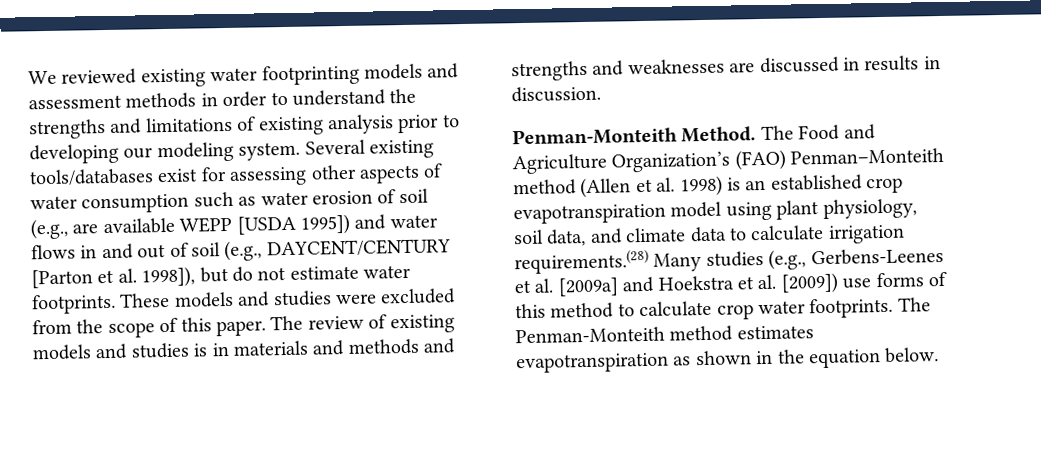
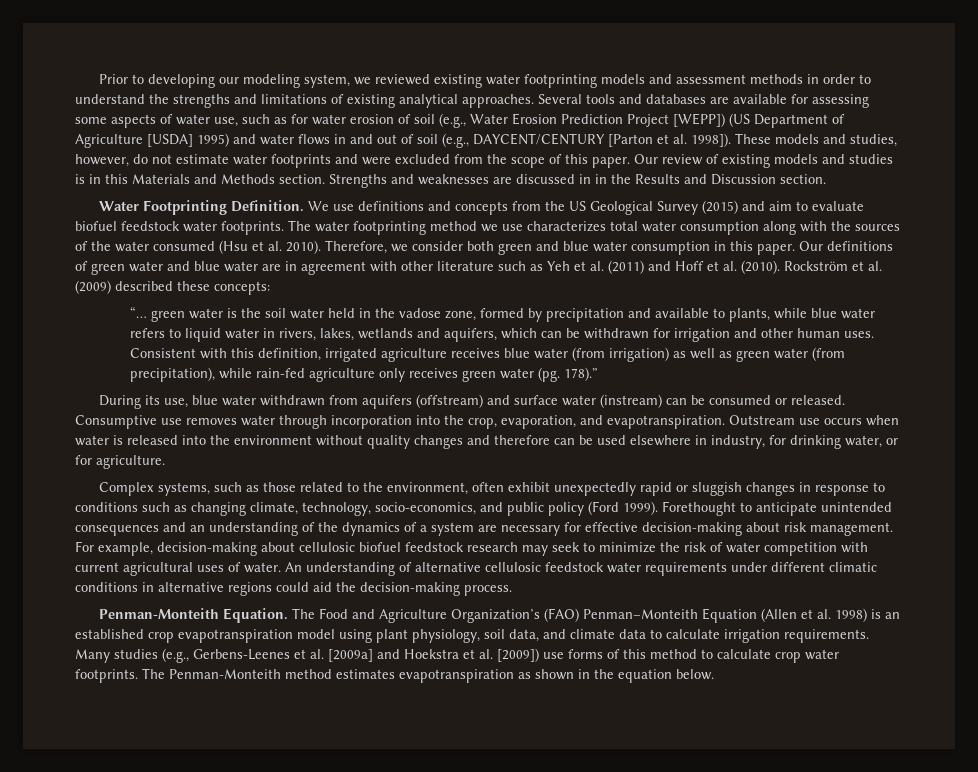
- We reviewed existing water footprinting models and assessment methods in order to understand the strengths and limitations of existing analysis prior to developing our modeling system. Several existing tools/databases exist for assessing other aspects of water consumption such as water erosion of soil (e.g., are available WEPP [USDA 1995]) and water flows in and out of soil (e.g., DAYCENT/CENTURY [Parton et al. 1998]), but do not estimate water footprints. These models and studies were excluded from the scope of this paper.
+ Prior to developing our modeling system, we reviewed existing water footprinting models and assessment methods in order to understand the strengths and limitations of existing analytical approaches. Several tools and databases are available for assessing some aspects of water use, such as for water erosion of soil (e.g., Water Erosion Prediction Project [WEPP]) (US Department of Agriculture [USDA] 1995) and water flows in and out of soil (e.g., DAYCENT/CENTURY [Parton et al. 1998]). These models and studies, however, do not estimate water footprints and were excluded from the scope of this paper.
- The review of existing models and studies is in materials and methods and strengths and weaknesses are discussed in results in discussion.
- Penman-Monteith Method.
+ Our review of existing models and studies is in this Materials and Methods section. Strengths and weaknesses are discussed in in the Results and Discussion section.
+ Water Footprinting Definition. We use definitions and concepts from the US Geological Survey (2015) and aim to evaluate biofuel feedstock water footprints. The water footprinting method we use characterizes total water consumption along with the sources of the water consumed (Hsu et al. 2010). Therefore, we consider both green and blue water consumption in this paper. Our definitions of green water and blue water are in agreement with other literature such as Yeh et al. (2011) and Hoff et al. (2010). Rockström et al. (2009) described these concepts:
+ “… green water is the soil water held in the vadose zone, formed by precipitation and available to plants, while blue water refers to liquid water in rivers, lakes, wetlands and aquifers, which can be withdrawn for irrigation and other human uses. Consistent with this definition, irrigated agriculture receives blue water (from irrigation) as well as green water (from precipitation), while rain-fed agriculture only receives green water (pg. 178).”
+ During its use, blue water withdrawn from aquifers (offstream) and surface water (instream) can be consumed or released. Consumptive use removes water through incorporation into the crop, evaporation, and evapotranspiration. Outstream use occurs when water is released into the environment without quality changes and therefore can be used elsewhere in industry, for drinking water, or for agriculture.
+ Complex systems, such as those related to the environment, often exhibit unexpectedly rapid or sluggish changes in response to conditions such as changing climate, technology, socio-economics, and public policy (Ford 1999). Forethought to anticipate unintended consequences and an understanding of the dynamics of a system are necessary for effective decision-making about risk management. For example, decision-making about cellulosic biofuel feedstock research may seek to minimize the risk of water competition with current agricultural uses of water. An understanding of alternative cellulosic feedstock water requirements under different climatic conditions in alternative regions could aid the decision-making process.
+ Penman-Monteith Equation.
- The Food and Agriculture Organization’s (FAO) Penman–Monteith method (Allen et al. 1998) is an established crop evapotranspiration model using plant physiology, soil data, and climate data to calculate irrigation requirements.(28) Many studies (e.g., Gerbens-Leenes et al. [2009a] and Hoekstra et al. [2009]) use forms of this method to calculate crop water footprints.
+ The Food and Agriculture Organization’s (FAO) Penman–Monteith Equation (Allen et al. 1998) is an established crop evapotranspiration model using plant physiology, soil data, and climate data to calculate irrigation requirements. Many studies (e.g., Gerbens-Leenes et al. [2009a] and Hoekstra et al. [2009]) use forms of this method to calculate crop water footprints.

